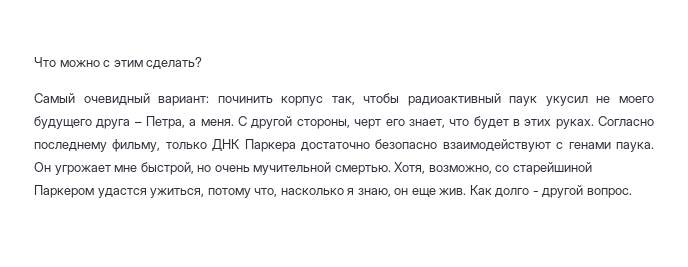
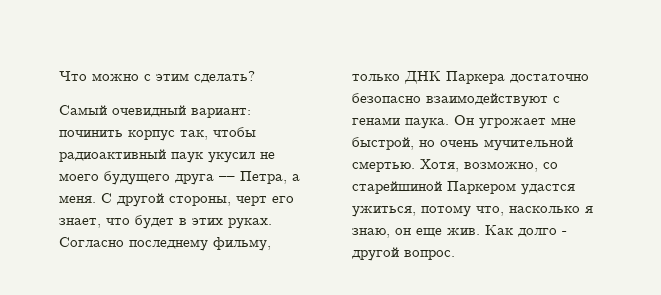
- Самый очевидный вариант: починить корпус так, чтобы радиоактивный паук укусил не моего будущего друга – Петра, а меня.
+ Самый очевидный вариант: починить корпус так, чтобы радиоактивный паук укусил не моего будущего друга –– Петра, а меня.

